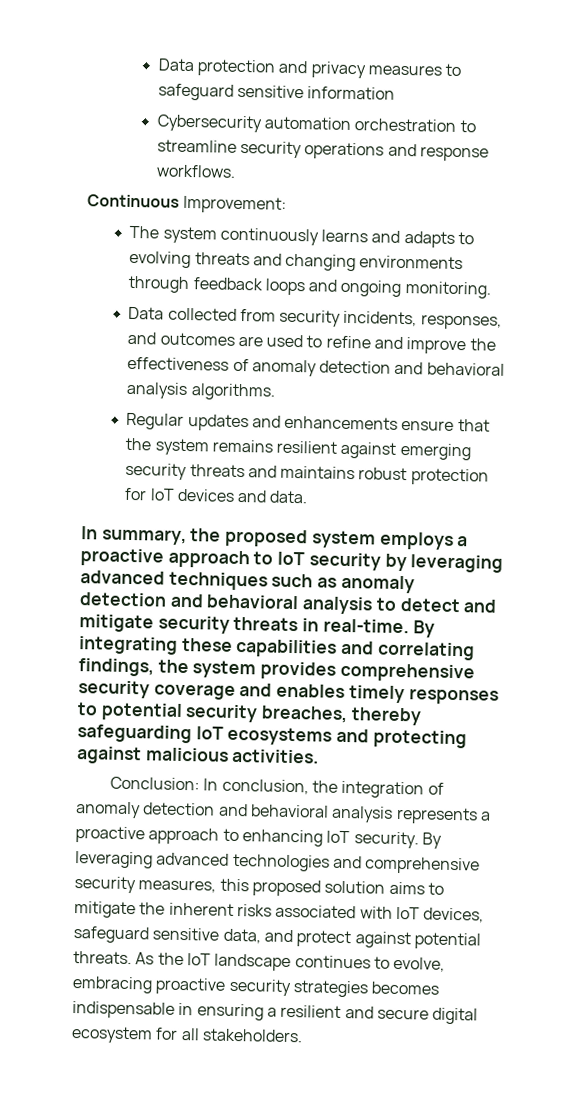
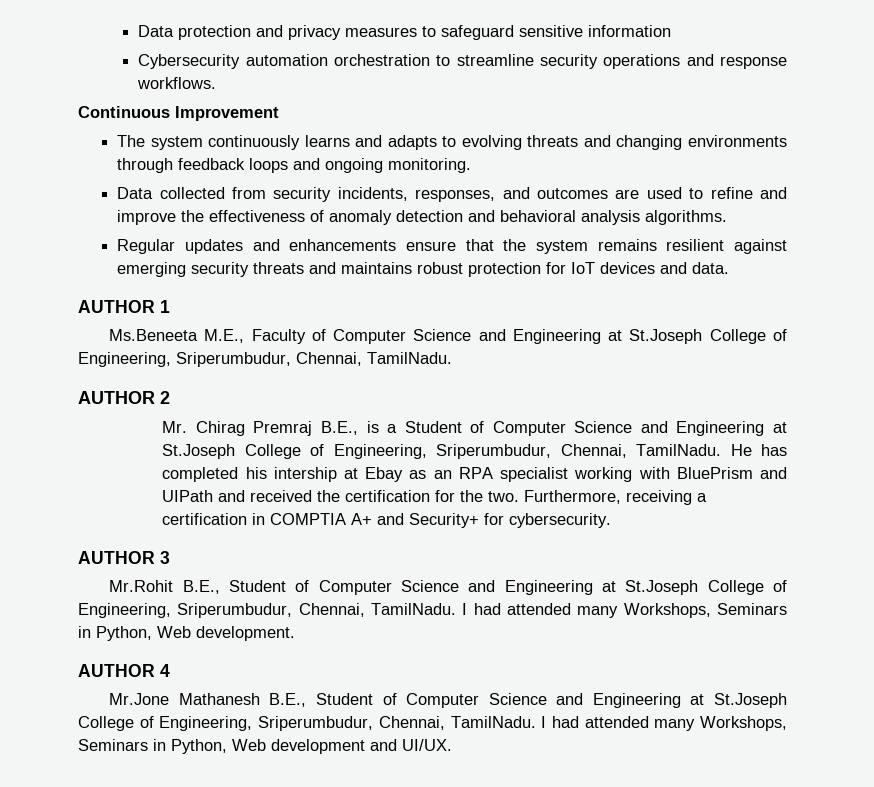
- Continuous Improvement:
+ Continuous Improvement
- In summary, the proposed system employs a proactive approach to IoT security by leveraging advanced techniques such as anomaly detection and behavioral analysis to detect and mitigate security threats in real-time. By integrating these capabilities and correlating findings, the system provides comprehensive security coverage and enables timely responses to potential security breaches, thereby safeguarding IoT ecosystems and protecting against malicious activities.
- Conclusion: In conclusion, the integration of anomaly detection and behavioral analysis represents a proactive approach to enhancing IoT security. By leveraging advanced technologies and comprehensive security measures, this proposed solution aims to mitigate the inherent risks associated with IoT devices, safeguard sensitive data, and protect against potential threats. As the IoT landscape continues to evolve, embracing proactive security strategies becomes indispensable in ensuring a resilient and secure digital ecosystem for all stakeholders.
+ AUTHOR 1
+ Ms.Beneeta M.E., Faculty of Computer Science and Engineering at St.Joseph College of Engineering, Sriperumbudur, Chennai, TamilNadu.
+ AUTHOR 2
+ Mr. Chirag Premraj B.E., is a Student of Computer Science and Engineering at St.Joseph College of Engineering, Sriperumbudur, Chennai, TamilNadu. He has completed his intership at Ebay as an RPA specialist working with BluePrism and UIPath and received the certification for the two. Furthermore, receiving a certification in COMPTIA A+ and Security+ for cybersecurity.
+ AUTHOR 3
+ Mr.Rohit B.E., Student of Computer Science and Engineering at St.Joseph College of Engineering, Sriperumbudur, Chennai, TamilNadu. I had attended many Workshops, Seminars in Python, Web development.
+ AUTHOR 4
+ Mr.Jone Mathanesh B.E., Student of Computer Science and Engineering at St.Joseph College of Engineering, Sriperumbudur, Chennai, TamilNadu. I had attended many Workshops, Seminars in Python, Web development and UI/UX.

